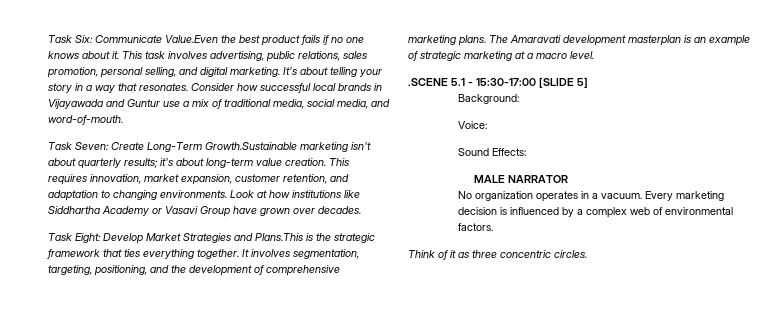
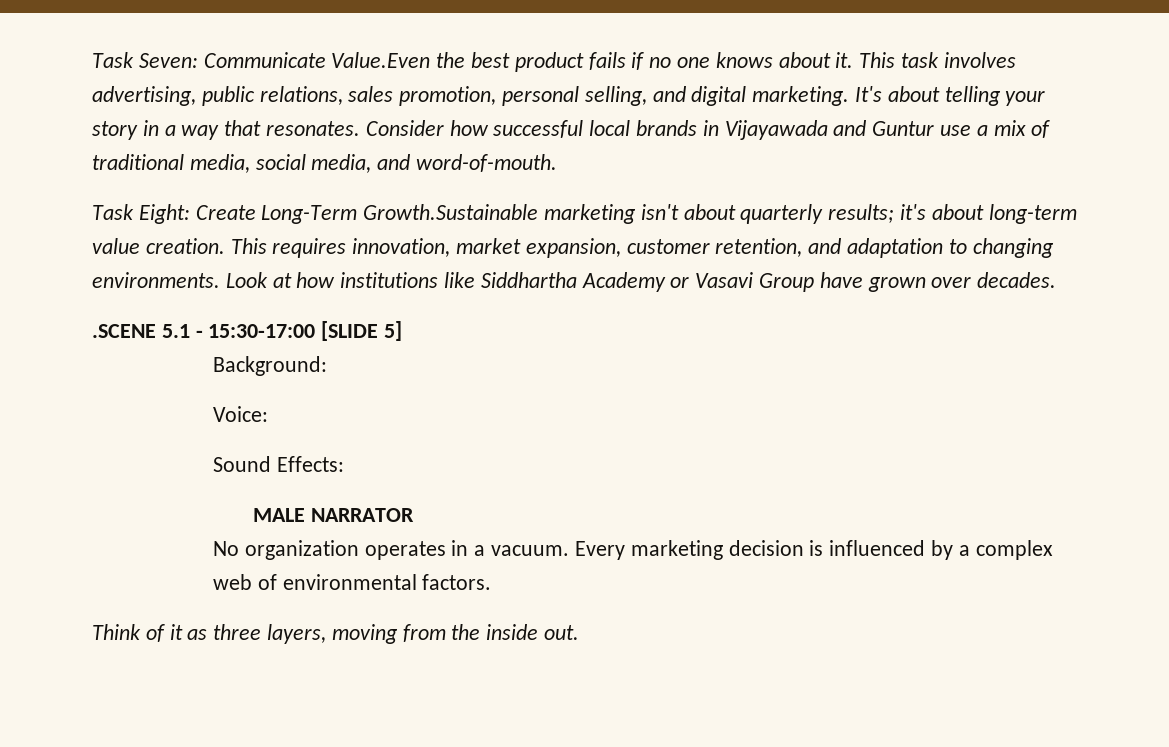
- Task Six: Communicate Value.Even the best product fails if no one knows about it.
+ Task Seven: Communicate Value.Even the best product fails if no one knows about it.
- Task Seven: Create Long-Term Growth.Sustainable marketing isn't about quarterly results; it's about long-term value creation.
+ Task Eight: Create Long-Term Growth.Sustainable marketing isn't about quarterly results; it's about long-term value creation.
- Task Eight: Develop Market Strategies and Plans.This is the strategic framework that ties everything together. It involves segmentation, targeting, positioning, and the development of comprehensive marketing plans. The Amaravati development masterplan is an example of strategic marketing at a macro level.
- Think of it as three concentric circles.
+ Think of it as three layers, moving from the inside out.

